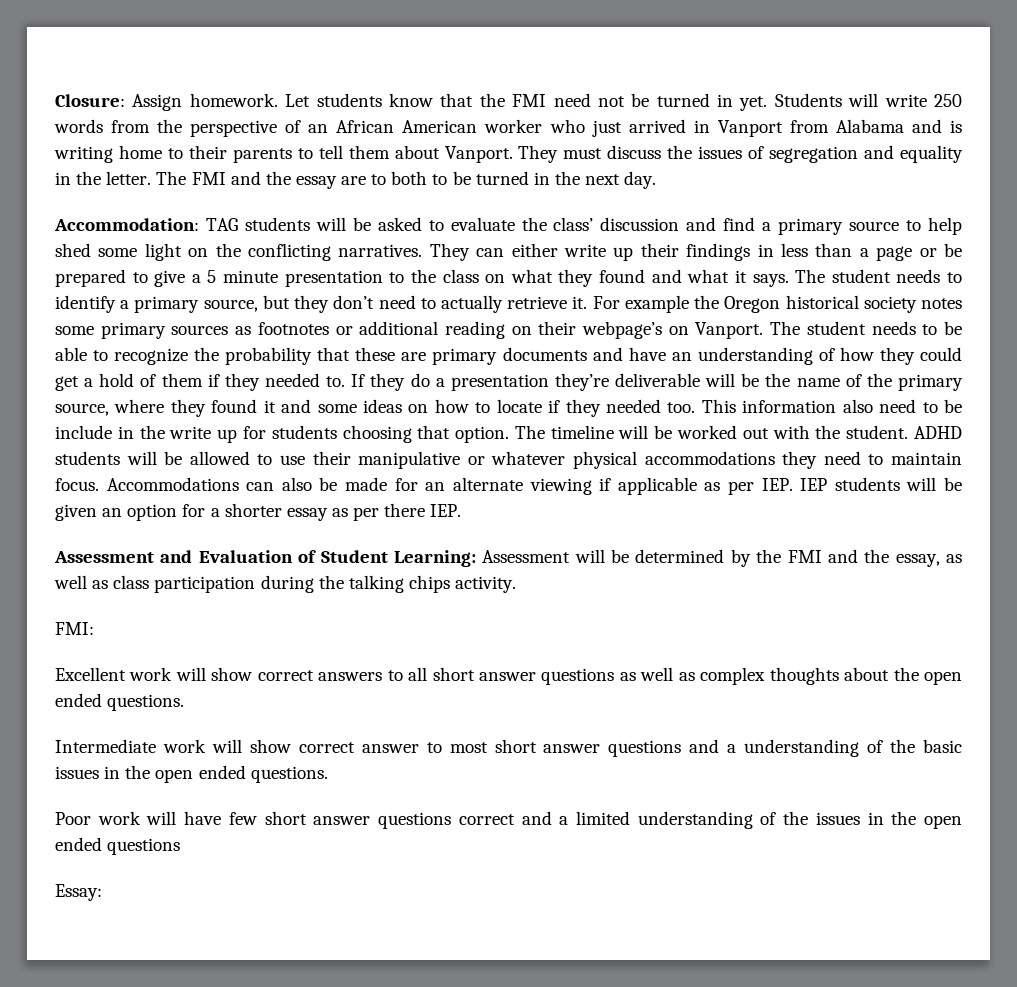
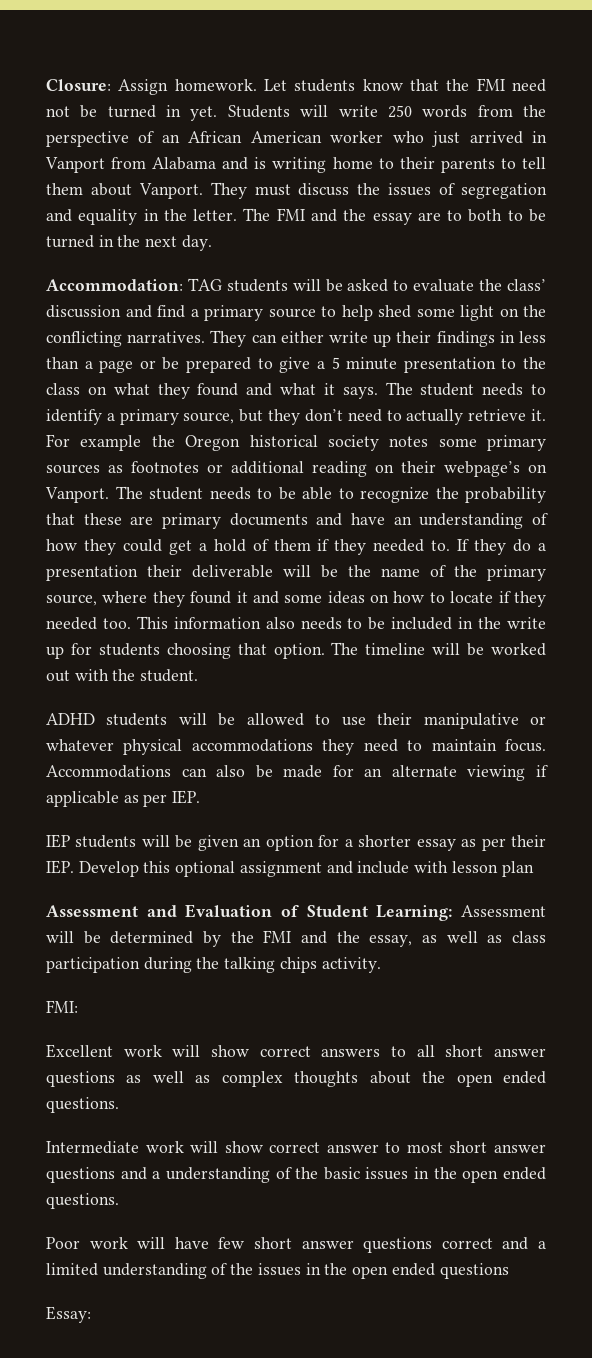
- If they do a presentation they’re deliverable will be the name of the primary source, where they found it and some ideas on how to locate if they needed too.
+ If they do a presentation their deliverable will be the name of the primary source, where they found it and some ideas on how to locate if they needed too.
- This information also need to be include in the write up for students choosing that option.
+ This information also needs to be included in the write up for students choosing that option.
- The timeline will be worked out with the student. ADHD students will be allowed to use their manipulative or whatever physical accommodations they need to maintain focus.
+ The timeline will be worked out with the student.
+ ADHD students will be allowed to use their manipulative or whatever physical accommodations they need to maintain focus.
- Accommodations can also be made for an alternate viewing if applicable as per IEP. IEP students will be given an option for a shorter essay as per there IEP.
+ Accommodations can also be made for an alternate viewing if applicable as per IEP.
+ IEP students will be given an option for a shorter essay as per their IEP. Develop this optional assignment and include with lesson plan

